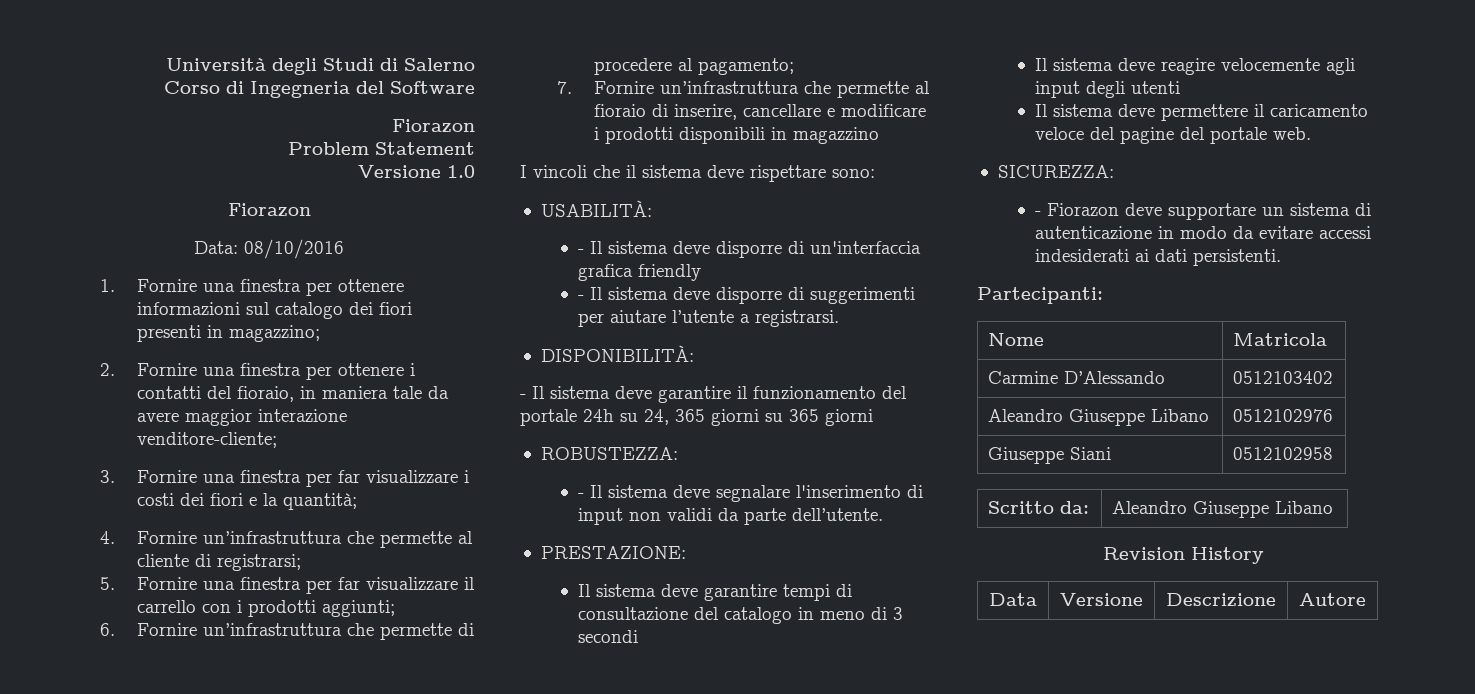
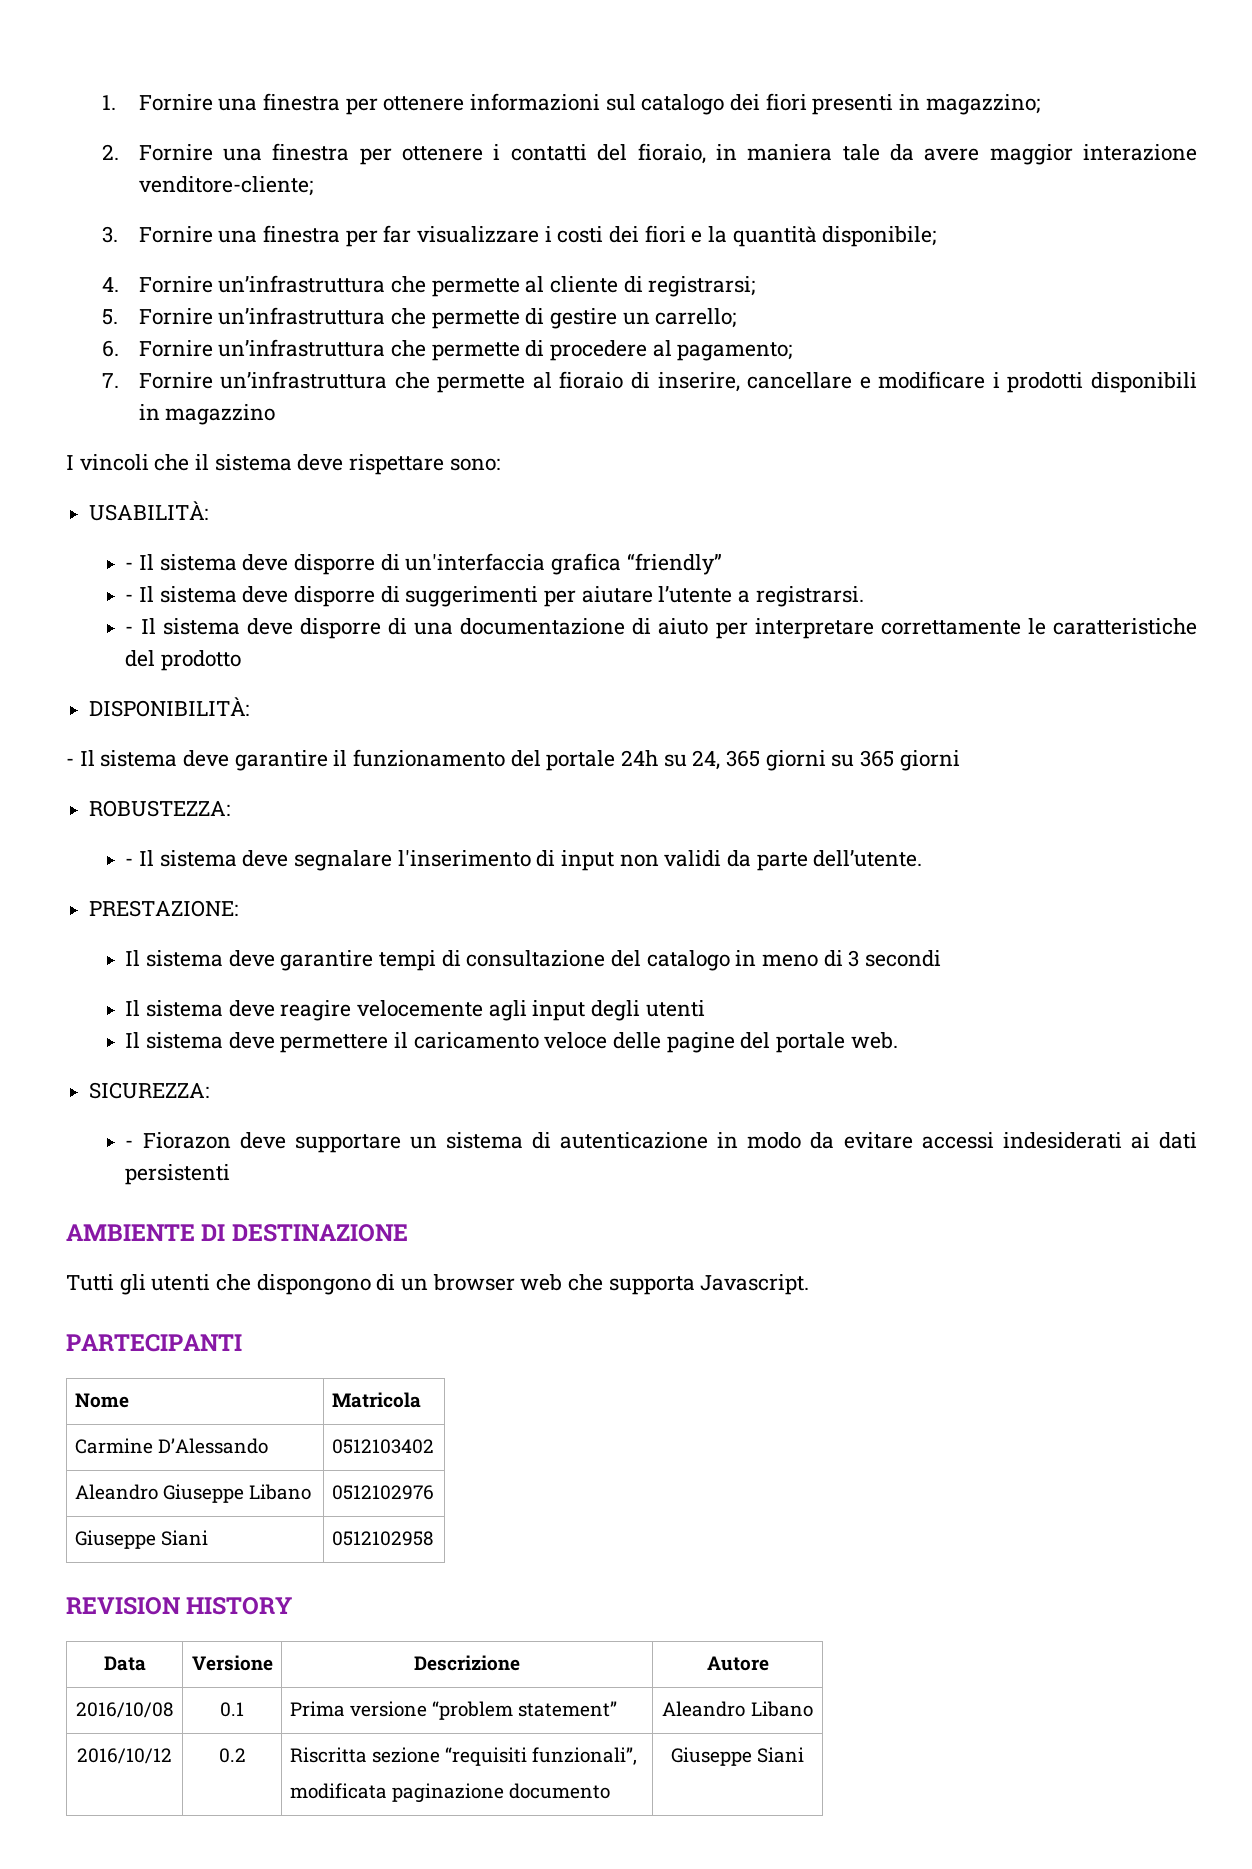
- Università degli Studi di Salerno
- Corso di Ingegneria del Software
- Fiorazon
- Problem Statement
- Versione 1.0
- Fiorazon
- Data: 08/10/2016
- 3. Fornire una finestra per far visualizzare i costi dei fiori e la quantità;
+ 3. Fornire una finestra per far visualizzare i costi dei fiori e la quantità disponibile;
- 5. Fornire una finestra per far visualizzare il carrello con i prodotti aggiunti;
+ 5. Fornire un’infrastruttura che permette di gestire un carrello;
- - Il sistema deve disporre di un'interfaccia grafica friendly
+ - Il sistema deve disporre di un'interfaccia grafica “friendly”
+ - Il sistema deve disporre di una documentazione di aiuto per interpretare correttamente le caratteristiche del prodotto
- Il sistema deve permettere il caricamento veloce del pagine del portale web.
+ Il sistema deve permettere il caricamento veloce delle pagine del portale web.
- - Fiorazon deve supportare un sistema di autenticazione in modo da evitare accessi indesiderati ai dati persistenti.
- Partecipanti:
+ - Fiorazon deve supportare un sistema di autenticazione in modo da evitare accessi indesiderati ai dati persistenti
+ AMBIENTE DI DESTINAZIONE
+ Tutti gli utenti che dispongono di un browser web che supporta Javascript.
+ PARTECIPANTI
- Scritto da: | Aleandro Giuseppe Libano
- Revision History
+ REVISION HISTORY
  Data | Versione | Descrizione | Autore
+ 2016/10/08 | 0.1 | Prima versione “problem statement” | Aleandro Libano
+ 2016/10/12 | 0.2 | Riscritta sezione “requisiti funzionali”,
+ modificata paginazione documento | Giuseppe Siani

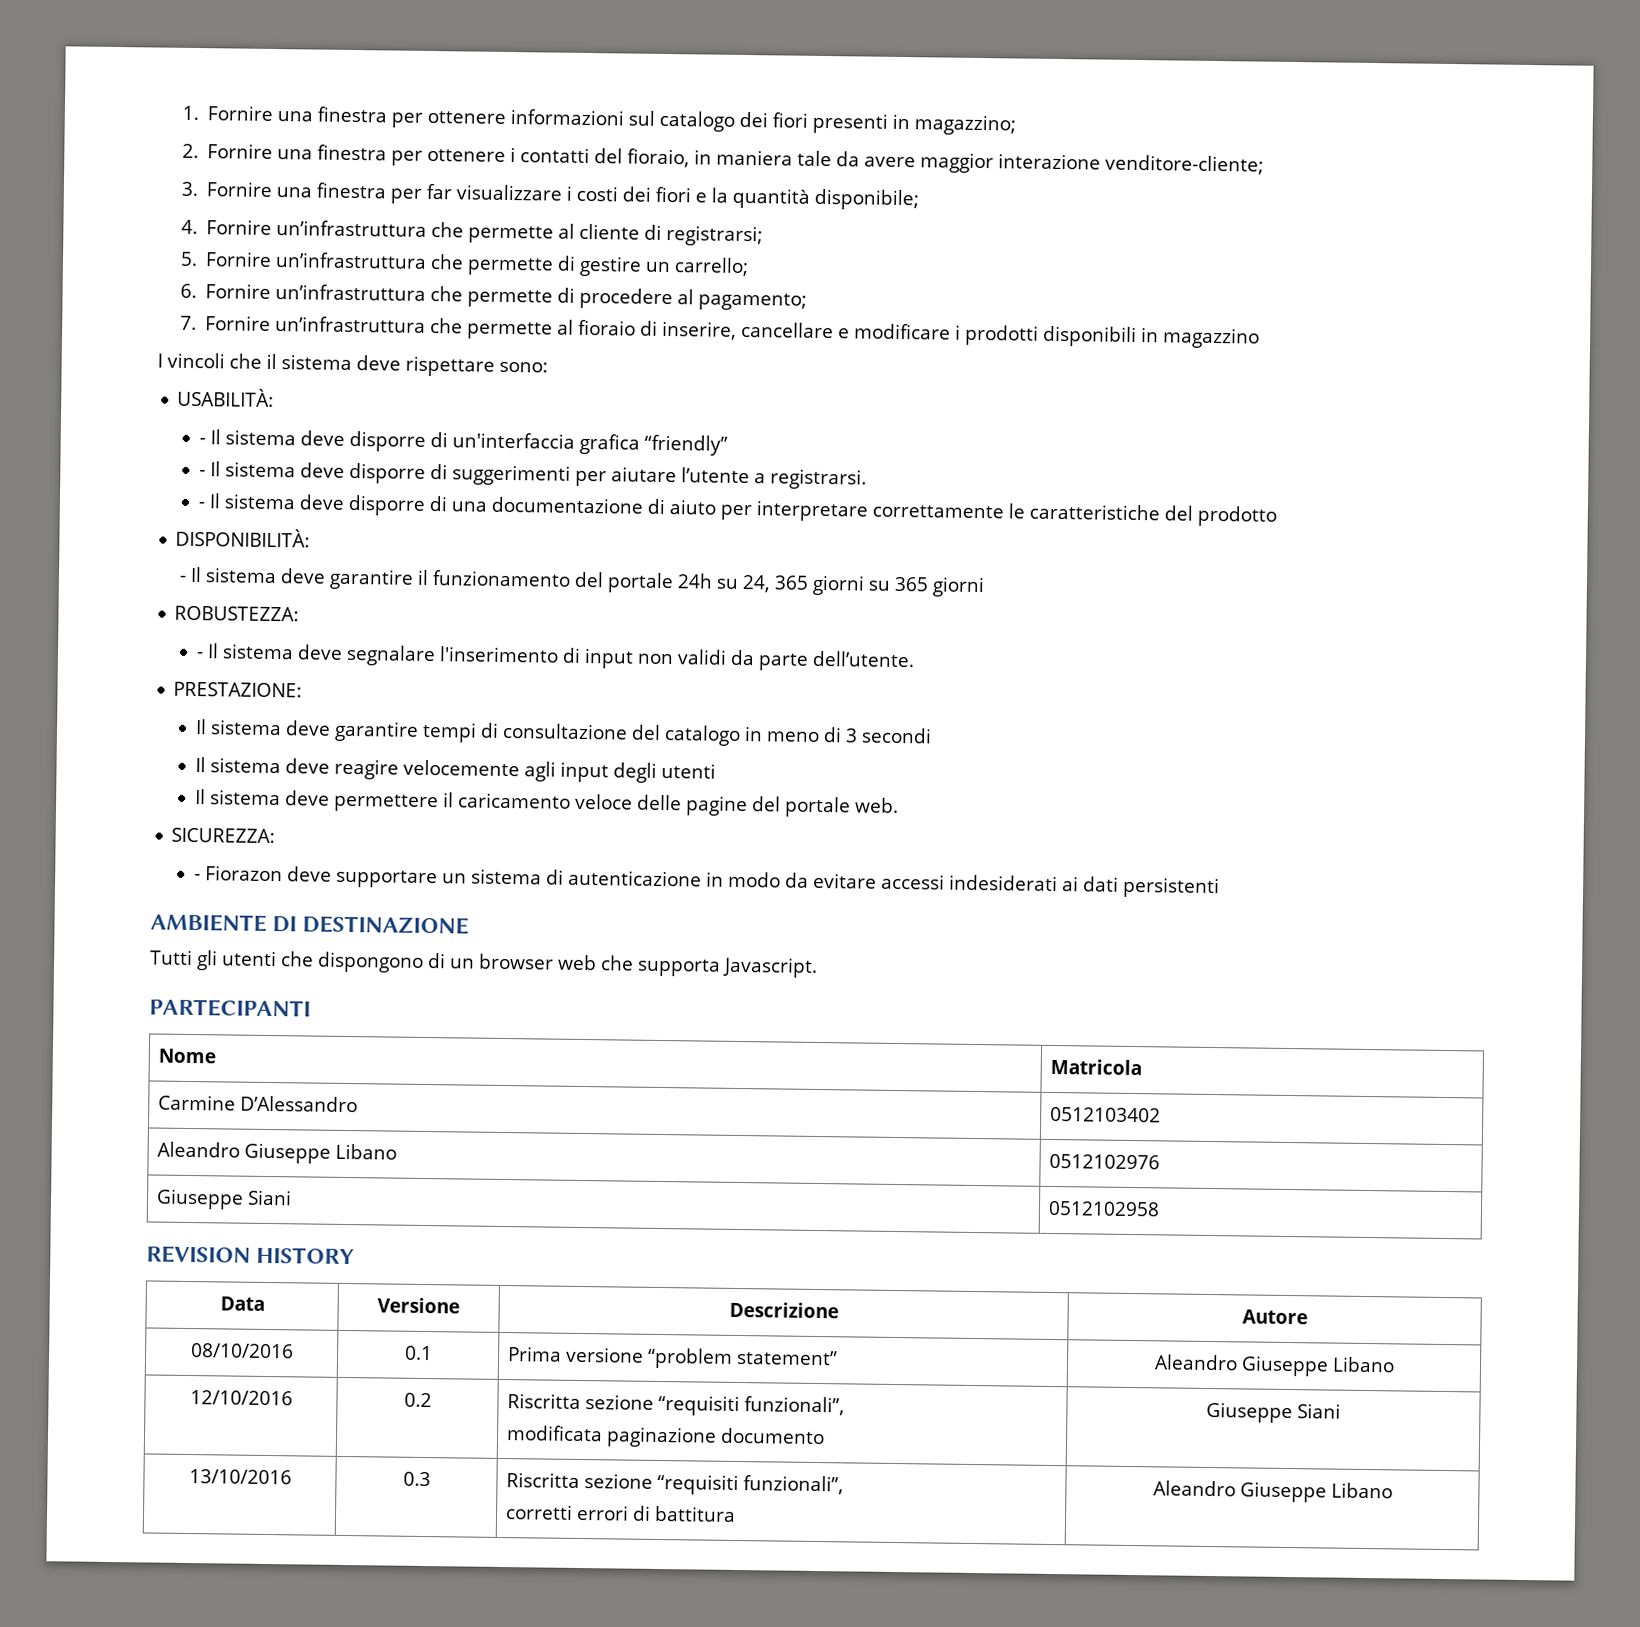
- Carmine D’Alessando | 0512103402
+ Carmine D’Alessandro | 0512103402
- 2016/10/08 | 0.1 | Prima versione “problem statement” | Aleandro Libano
+ 08/10/2016 | 0.1 | Prima versione “problem statement” | Aleandro Giuseppe Libano
- 2016/10/12 | 0.2 | Riscritta sezione “requisiti funzionali”,
+ 12/10/2016 | 0.2 | Riscritta sezione “requisiti funzionali”,
+ 13/10/2016 | 0.3 | Riscritta sezione “requisiti funzionali”,
+ corretti errori di battitura | Aleandro Giuseppe Libano

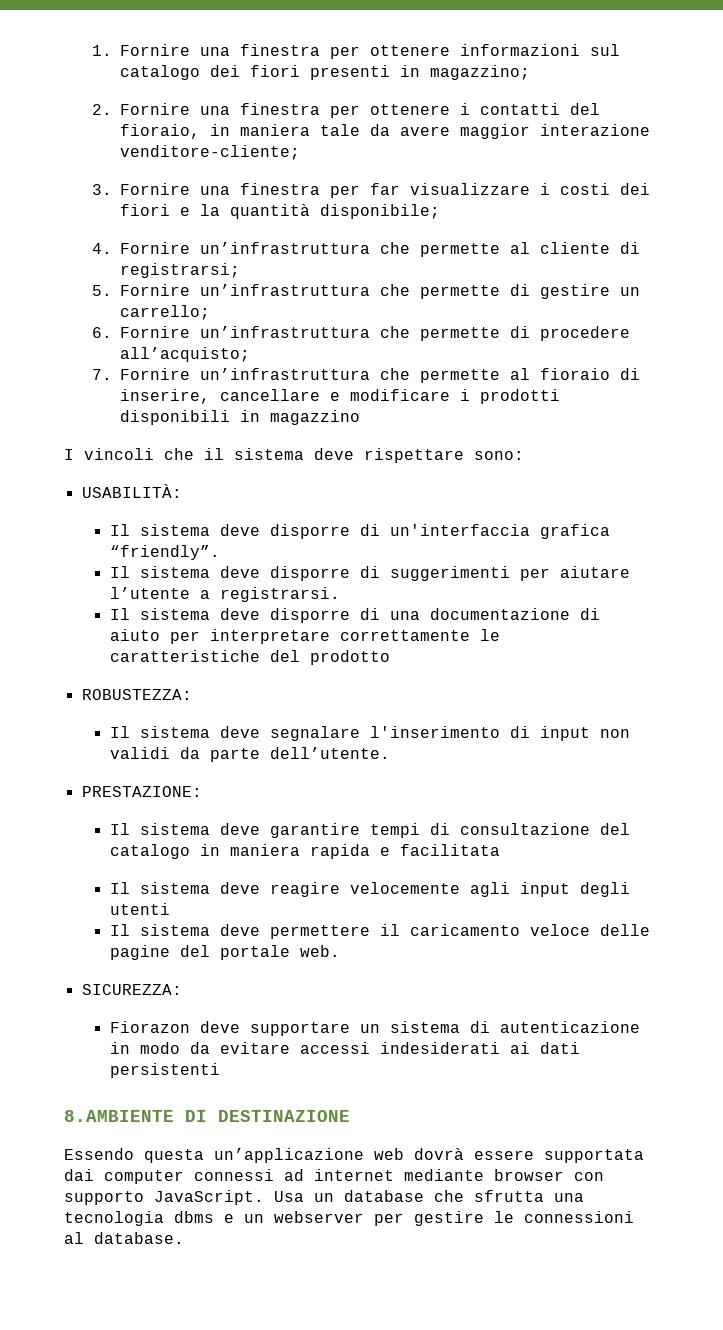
- 6. Fornire un’infrastruttura che permette di procedere al pagamento;
+ 6. Fornire un’infrastruttura che permette di procedere all’acquisto;
- - Il sistema deve disporre di un'interfaccia grafica “friendly”
- - Il sistema deve disporre di suggerimenti per aiutare l’utente a registrarsi.
+ Il sistema deve disporre di un'interfaccia grafica “friendly”.
+ Il sistema deve disporre di suggerimenti per aiutare l’utente a registrarsi.
- - Il sistema deve disporre di una documentazione di aiuto per interpretare correttamente le caratteristiche del prodotto
+ Il sistema deve disporre di una documentazione di aiuto per interpretare correttamente le caratteristiche del prodotto
- DISPONIBILITÀ:
- - Il sistema deve garantire il funzionamento del portale 24h su 24, 365 giorni su 365 giorni
- - Il sistema deve segnalare l'inserimento di input non validi da parte dell’utente.
+ Il sistema deve segnalare l'inserimento di input non validi da parte dell’utente.
- Il sistema deve garantire tempi di consultazione del catalogo in meno di 3 secondi
+ Il sistema deve garantire tempi di consultazione del catalogo in maniera rapida e facilitata
- - Fiorazon deve supportare un sistema di autenticazione in modo da evitare accessi indesiderati ai dati persistenti
+ Fiorazon deve supportare un sistema di autenticazione in modo da evitare accessi indesiderati ai dati persistenti
- AMBIENTE DI DESTINAZIONE
+ 8.AMBIENTE DI DESTINAZIONE
- Tutti gli utenti che dispongono di un browser web che supporta Javascript.
- PARTECIPANTI
- Nome | Matricola
- Carmine D’Alessandro | 0512103402
- Aleandro Giuseppe Libano | 0512102976
- Giuseppe Siani | 0512102958
- REVISION HISTORY
- Data | Versione | Descrizione | Autore
- 08/10/2016 | 0.1 | Prima versione “problem statement” | Aleandro Giuseppe Libano
- 12/10/2016 | 0.2 | Riscritta sezione “requisiti funzionali”,
- modificata paginazione documento | Giuseppe Siani
- 13/10/2016 | 0.3 | Riscritta sezione “requisiti funzionali”,
- corretti errori di battitura | Aleandro Giuseppe Libano
+ Essendo questa un’applicazione web dovrà essere supportata dai computer connessi ad internet mediante browser con supporto JavaScript. Usa un database che sfrutta una tecnologia dbms e un webserver per gestire le connessioni al database.

